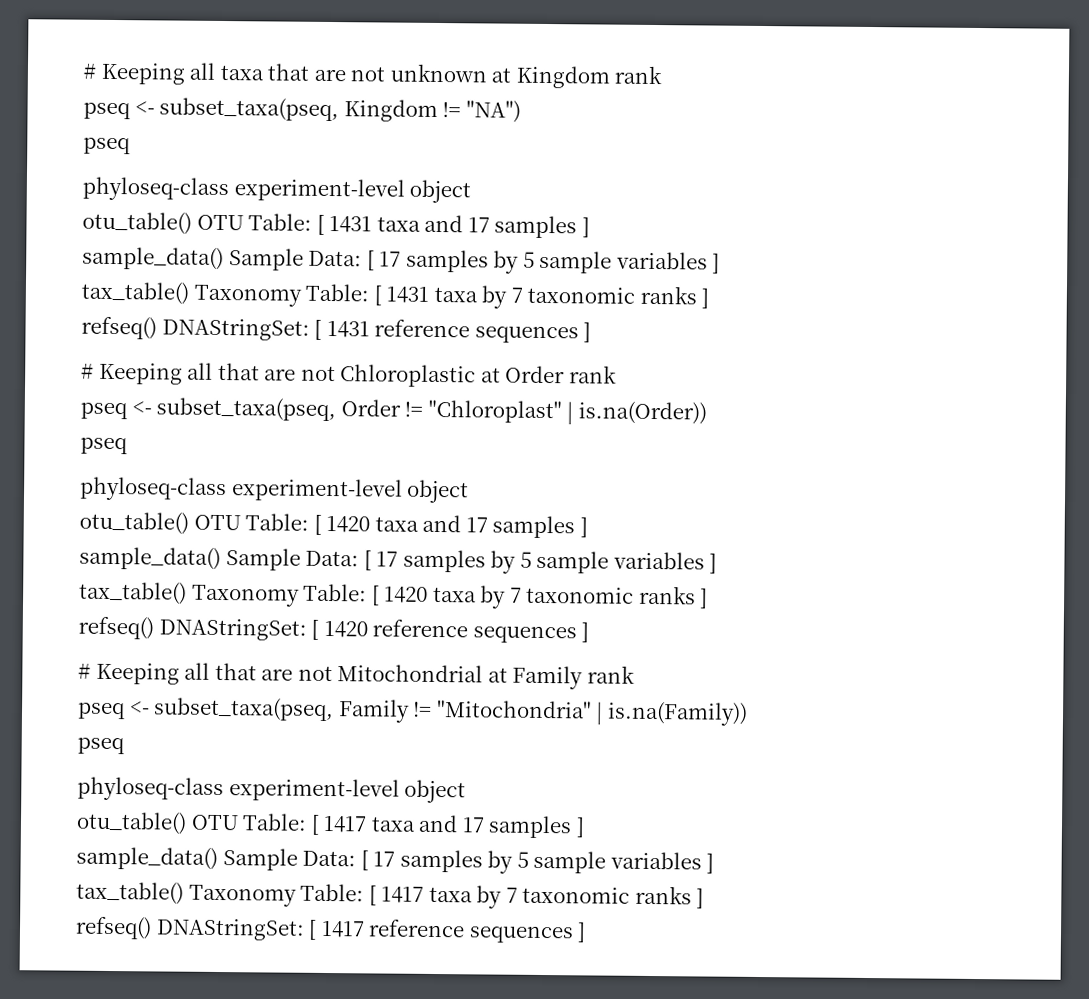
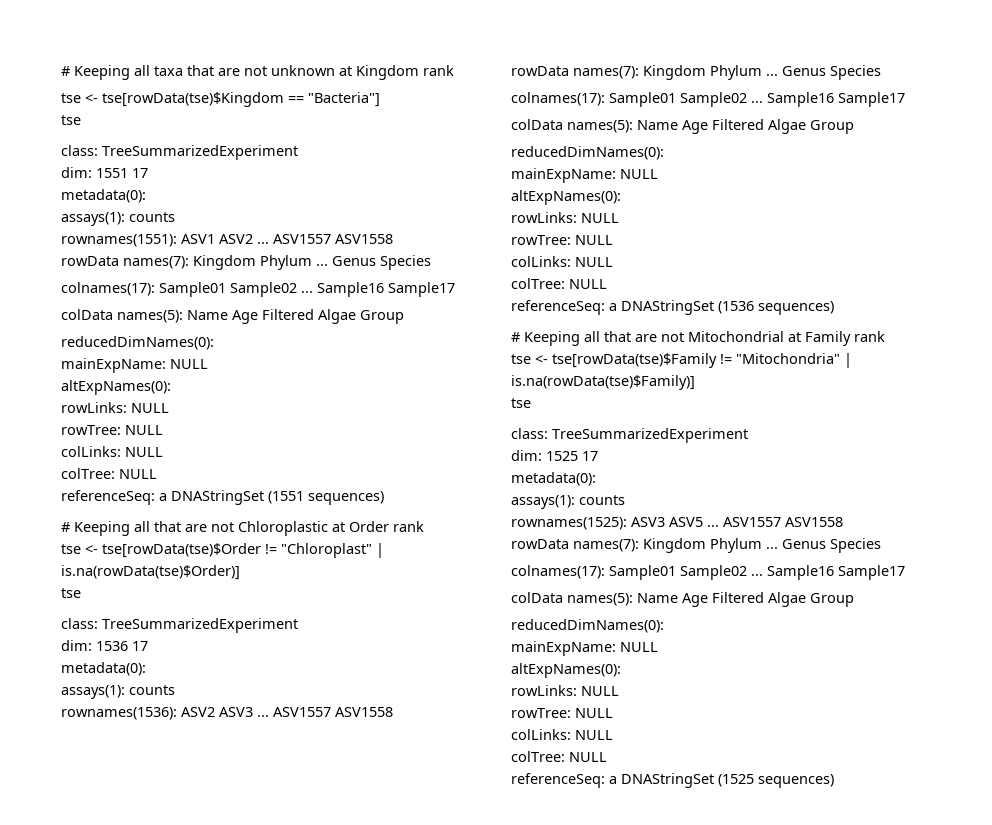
- pseq <- subset_taxa(pseq, Kingdom != "NA")
- pseq
- phyloseq-class experiment-level object
- otu_table() OTU Table: [ 1431 taxa and 17 samples ]
- sample_data() Sample Data: [ 17 samples by 5 sample variables ]
- tax_table() Taxonomy Table: [ 1431 taxa by 7 taxonomic ranks ]
- refseq() DNAStringSet: [ 1431 reference sequences ]
+ tse <- tse[rowData(tse)$Kingdom == "Bacteria"]
+ tse
+ class: TreeSummarizedExperiment
+ dim: 1551 17
+ metadata(0):
+ assays(1): counts
+ rownames(1551): ASV1 ASV2 ... ASV1557 ASV1558
+ rowData names(7): Kingdom Phylum ... Genus Species
+ colnames(17): Sample01 Sample02 ... Sample16 Sample17
+ colData names(5): Name Age Filtered Algae Group
+ reducedDimNames(0):
+ mainExpName: NULL
+ altExpNames(0):
+ rowLinks: NULL
+ rowTree: NULL
+ colLinks: NULL
+ colTree: NULL
+ referenceSeq: a DNAStringSet (1551 sequences)
- pseq <- subset_taxa(pseq, Order != "Chloroplast" | is.na(Order))
- pseq
- phyloseq-class experiment-level object
- otu_table() OTU Table: [ 1420 taxa and 17 samples ]
- sample_data() Sample Data: [ 17 samples by 5 sample variables ]
- tax_table() Taxonomy Table: [ 1420 taxa by 7 taxonomic ranks ]
- refseq() DNAStringSet: [ 1420 reference sequences ]
+ tse <- tse[rowData(tse)$Order != "Chloroplast" | is.na(rowData(tse)$Order)]
+ tse
+ class: TreeSummarizedExperiment
+ dim: 1536 17
+ metadata(0):
+ assays(1): counts
+ rownames(1536): ASV2 ASV3 ... ASV1557 ASV1558
+ rowData names(7): Kingdom Phylum ... Genus Species
+ colnames(17): Sample01 Sample02 ... Sample16 Sample17
+ colData names(5): Name Age Filtered Algae Group
+ reducedDimNames(0):
+ mainExpName: NULL
+ altExpNames(0):
+ rowLinks: NULL
+ rowTree: NULL
+ colLinks: NULL
+ colTree: NULL
+ referenceSeq: a DNAStringSet (1536 sequences)
- pseq <- subset_taxa(pseq, Family != "Mitochondria" | is.na(Family))
- pseq
- phyloseq-class experiment-level object
- otu_table() OTU Table: [ 1417 taxa and 17 samples ]
- sample_data() Sample Data: [ 17 samples by 5 sample variables ]
- tax_table() Taxonomy Table: [ 1417 taxa by 7 taxonomic ranks ]
- refseq() DNAStringSet: [ 1417 reference sequences ]
+ tse <- tse[rowData(tse)$Family != "Mitochondria" | is.na(rowData(tse)$Family)]
+ tse
+ class: TreeSummarizedExperiment
+ dim: 1525 17
+ metadata(0):
+ assays(1): counts
+ rownames(1525): ASV3 ASV5 ... ASV1557 ASV1558
+ rowData names(7): Kingdom Phylum ... Genus Species
+ colnames(17): Sample01 Sample02 ... Sample16 Sample17
+ colData names(5): Name Age Filtered Algae Group
+ reducedDimNames(0):
+ mainExpName: NULL
+ altExpNames(0):
+ rowLinks: NULL
+ rowTree: NULL
+ colLinks: NULL
+ colTree: NULL
+ referenceSeq: a DNAStringSet (1525 sequences)

